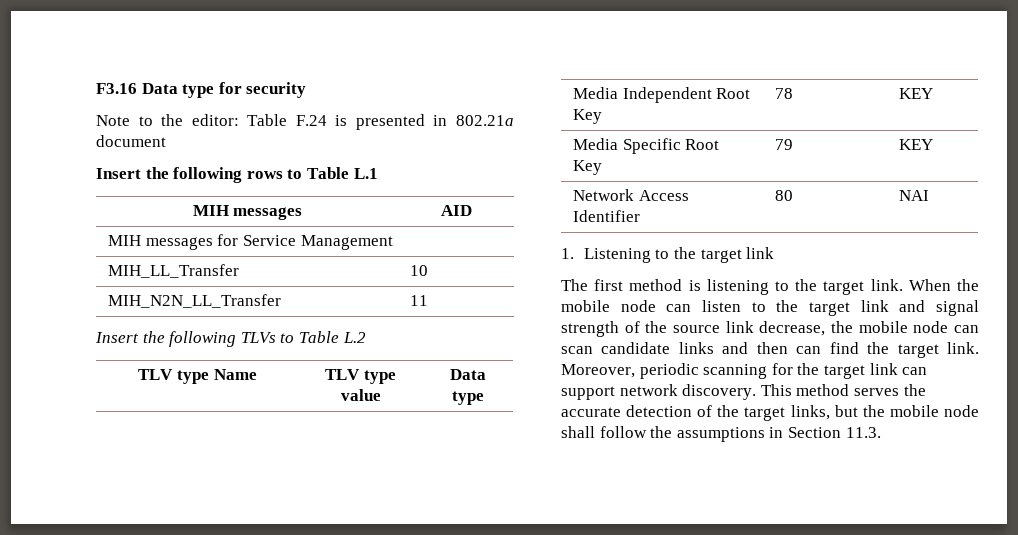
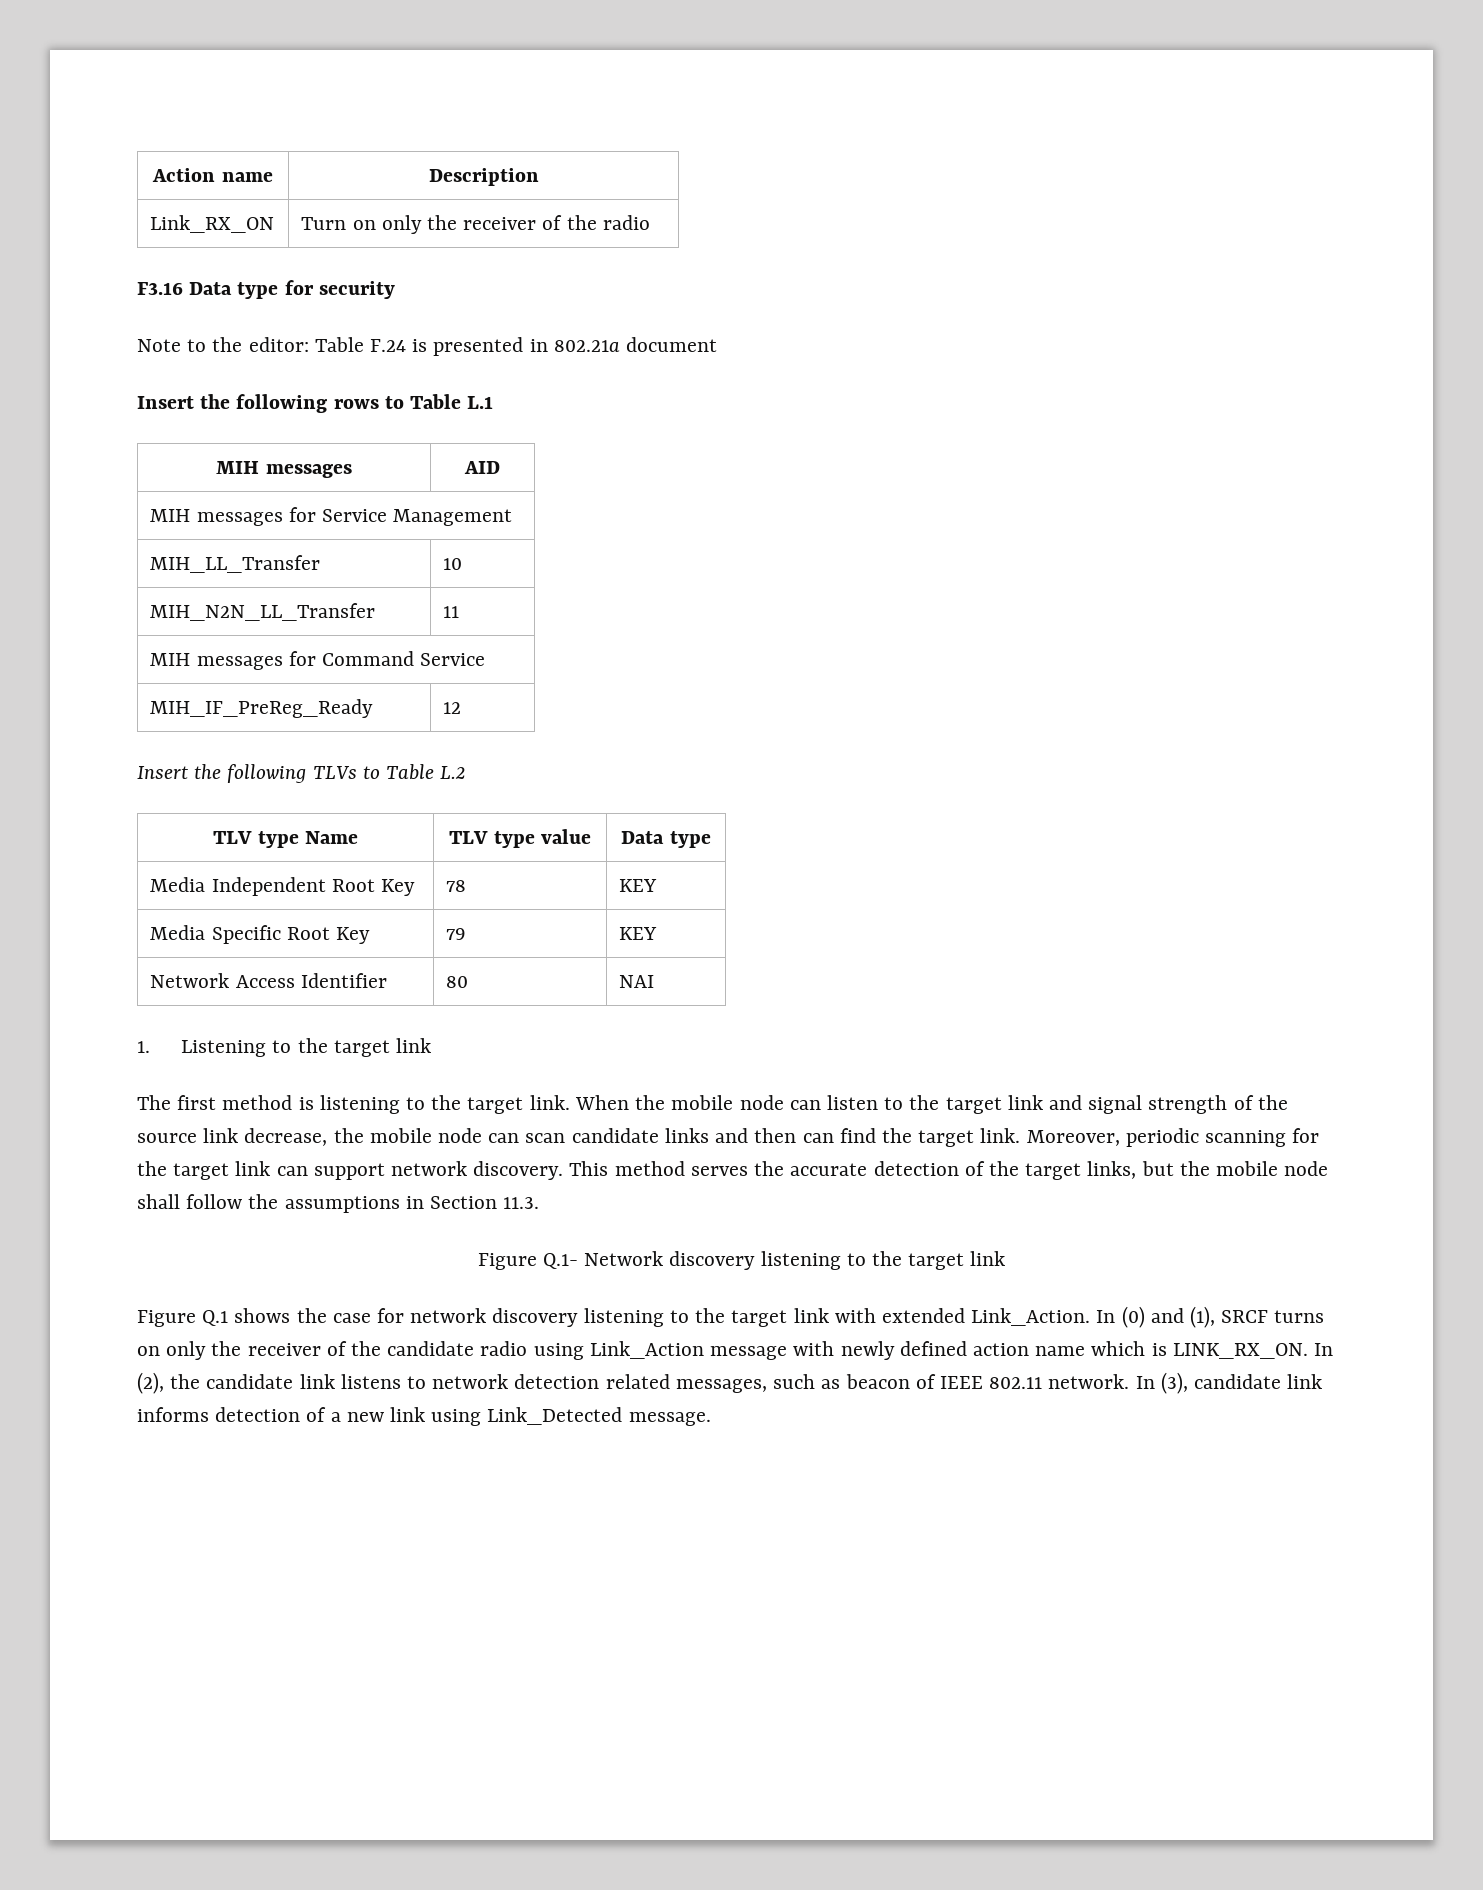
+ Action name | Description
+ Link_RX_ON | Turn on only the receiver of the radio
+ MIH messages for Command Service
+ MIH_IF_PreReg_Ready | 12
+ Figure Q.1- Network discovery listening to the target link
+ Figure Q.1 shows the case for network discovery listening to the target link with extended Link_Action. In (0) and (1), SRCF turns on only the receiver of the candidate radio using Link_Action message with newly defined action name which is LINK_RX_ON. In (2), the candidate link listens to network detection related messages, such as beacon of IEEE 802.11 network. In (3), candidate link informs detection of a new link using Link_Detected message.

